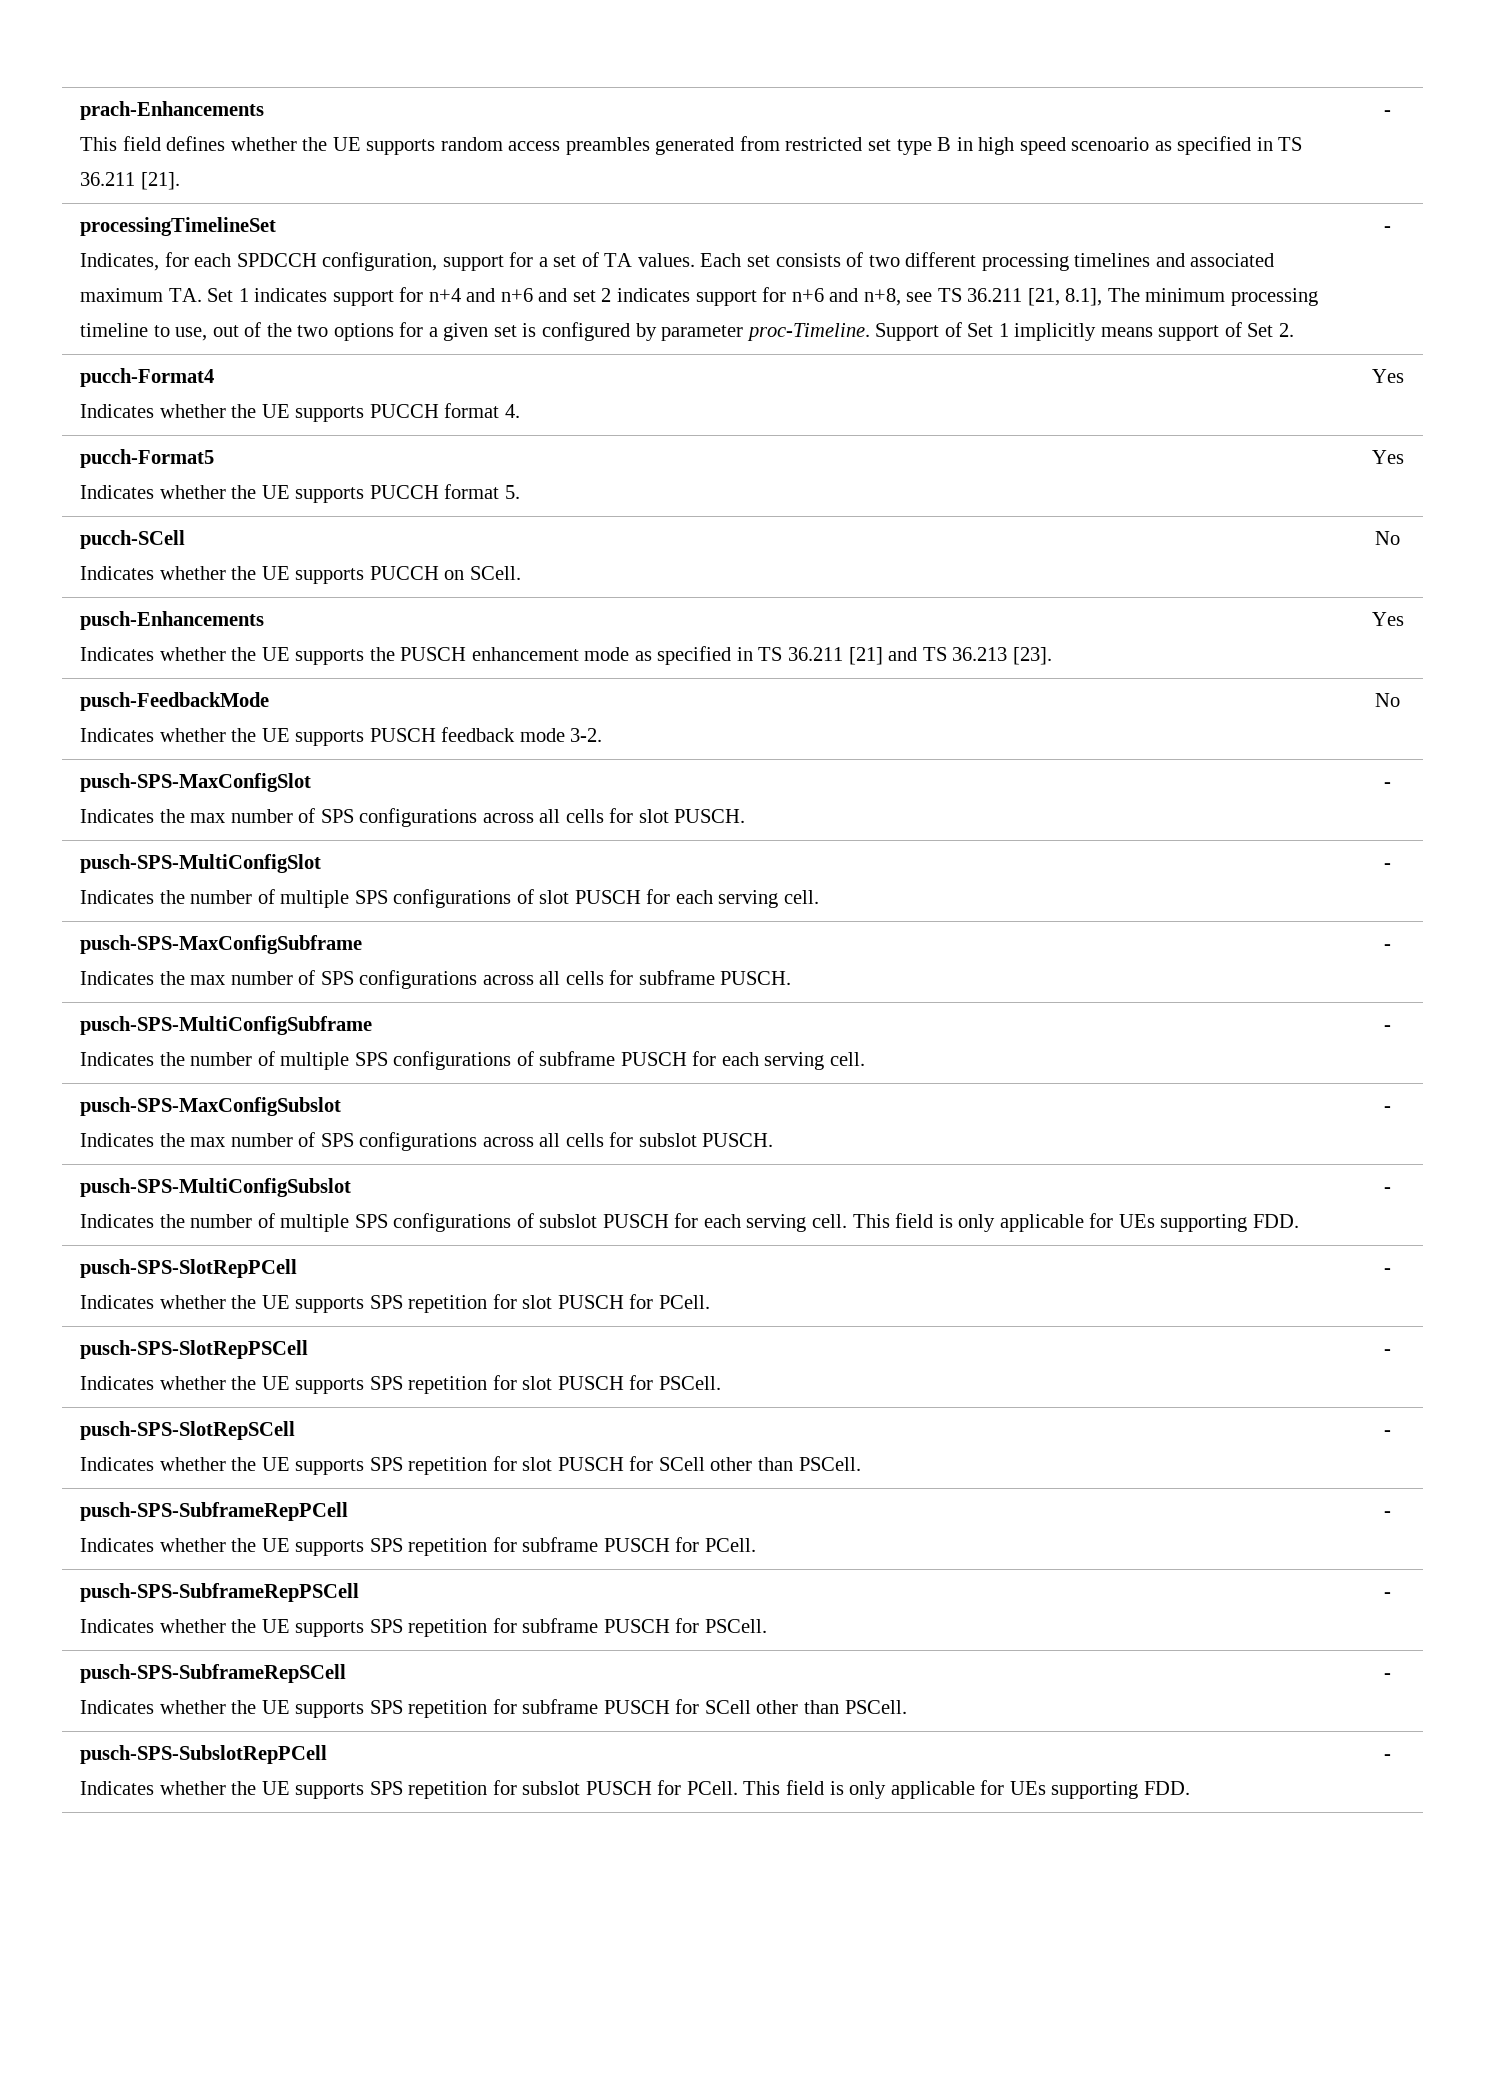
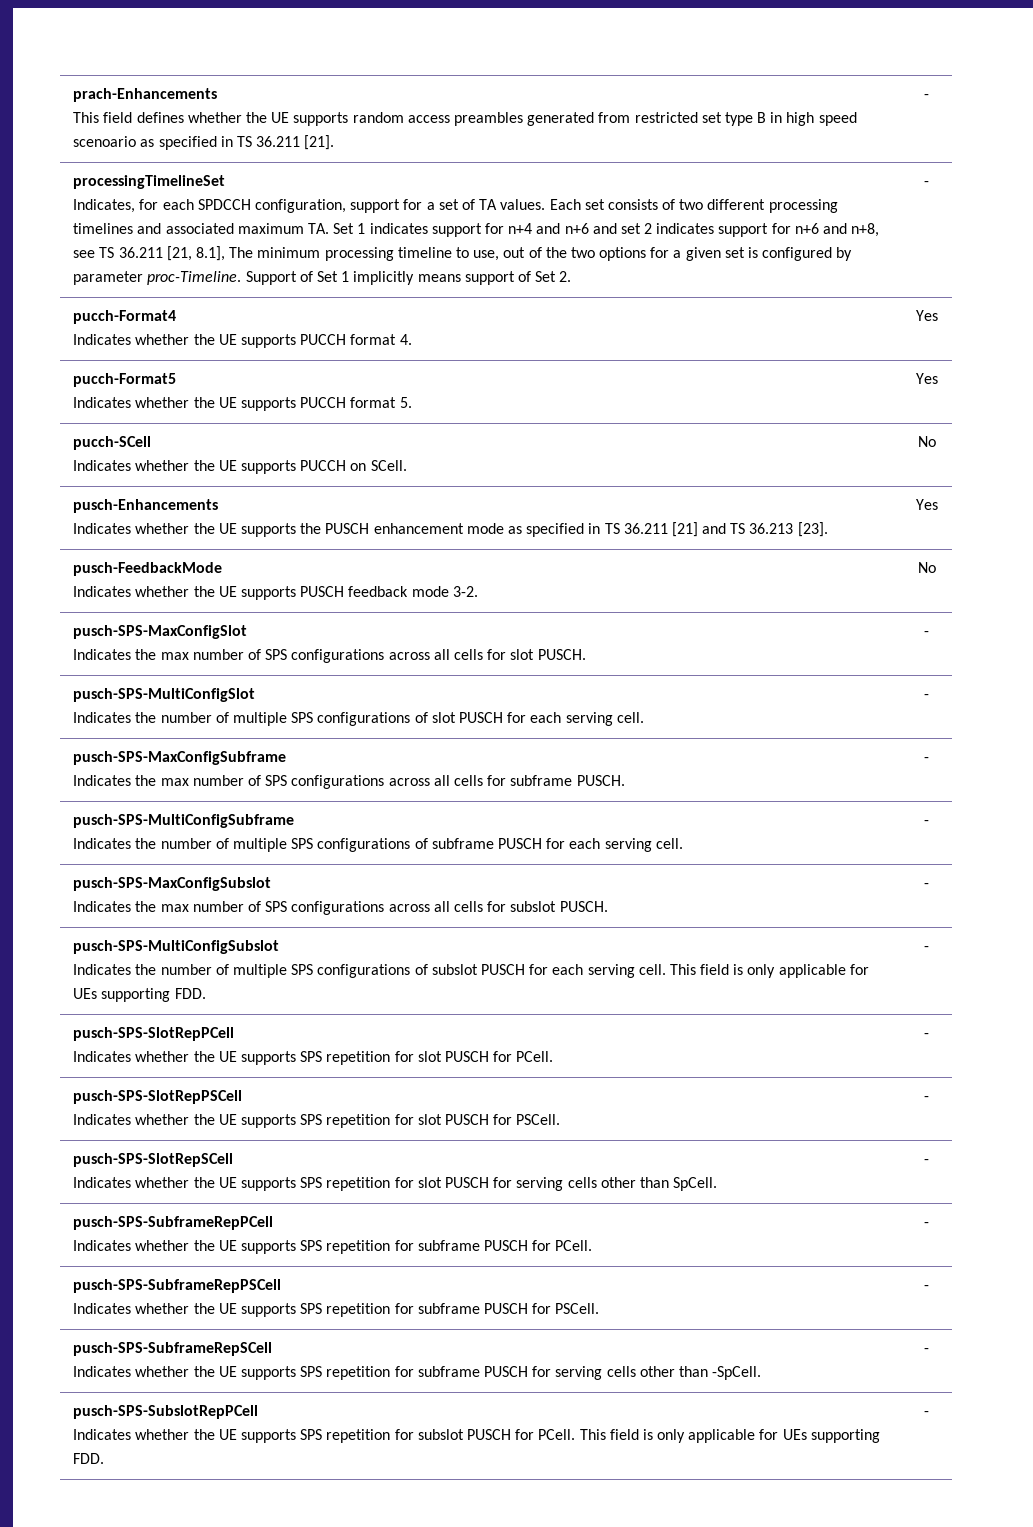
  pusch-SPS-SlotRepSCell
- Indicates whether the UE supports SPS repetition for slot PUSCH for SCell other than PSCell. | -
+ Indicates whether the UE supports SPS repetition for slot PUSCH for serving cells other than SpCell. | -
  pusch-SPS-SubframeRepSCell
- Indicates whether the UE supports SPS repetition for subframe PUSCH for SCell other than PSCell. | -
+ Indicates whether the UE supports SPS repetition for subframe PUSCH for serving cells other than -SpCell. | -

